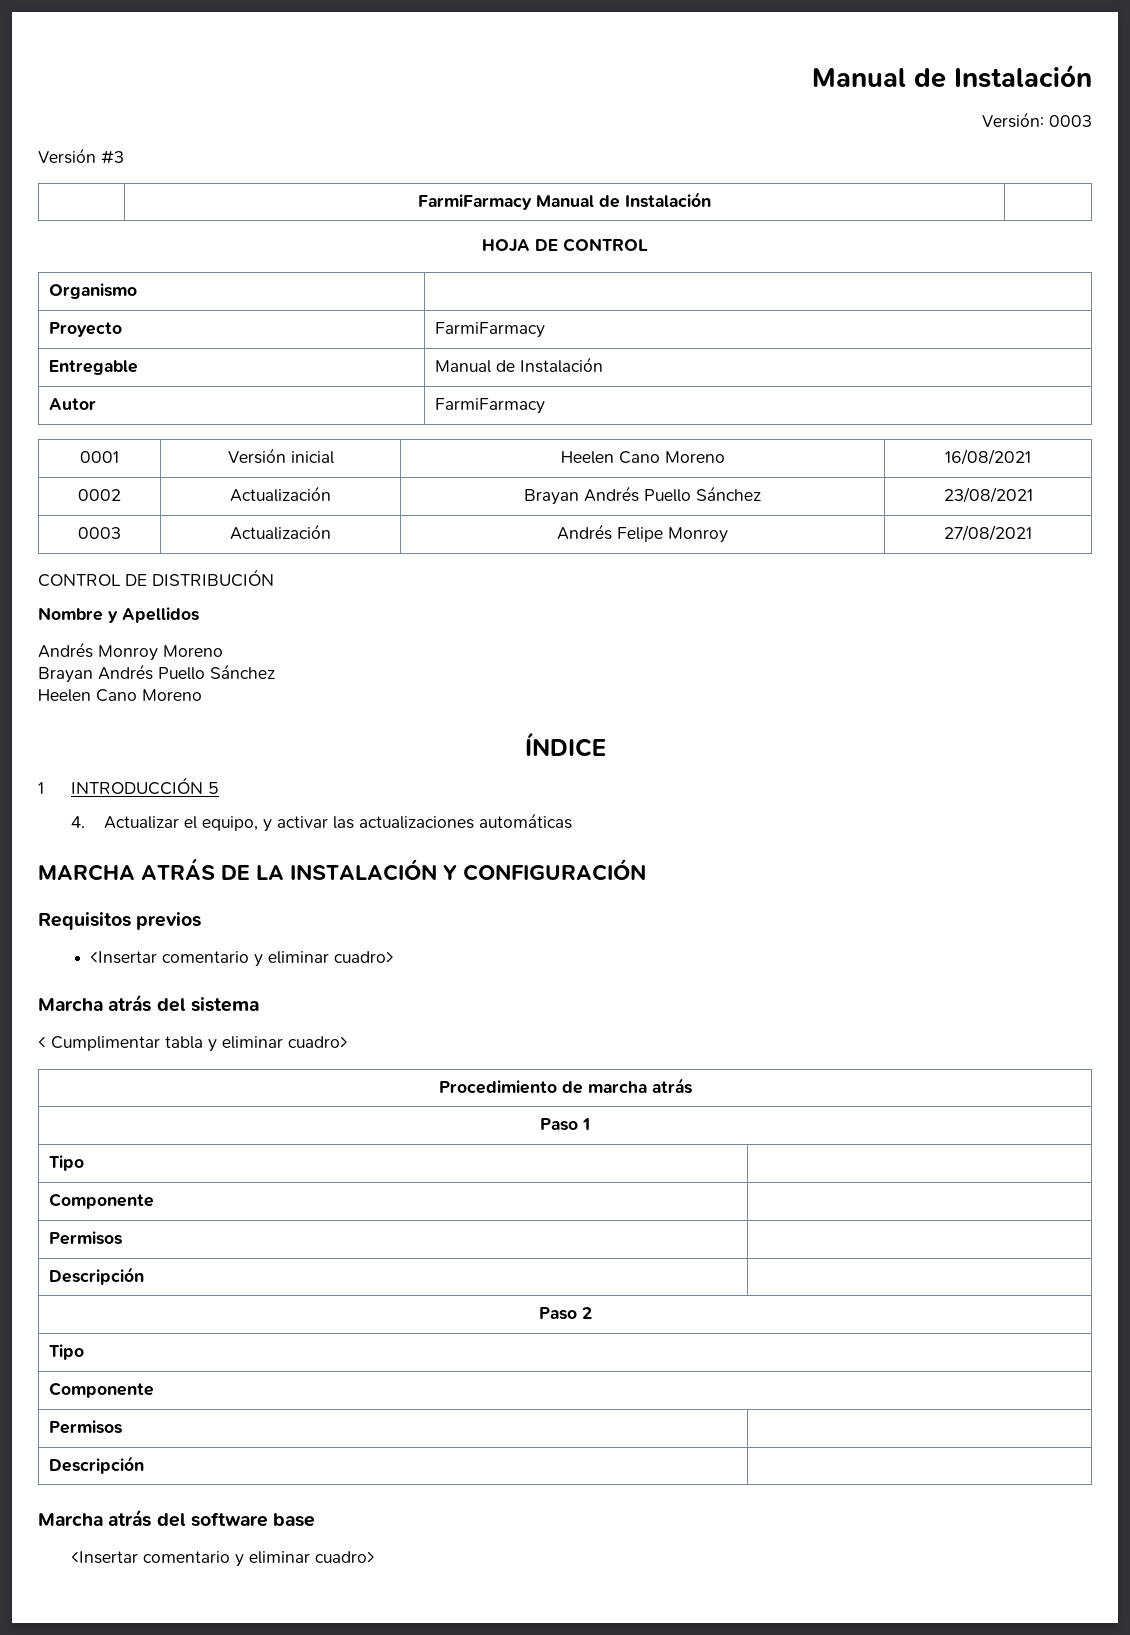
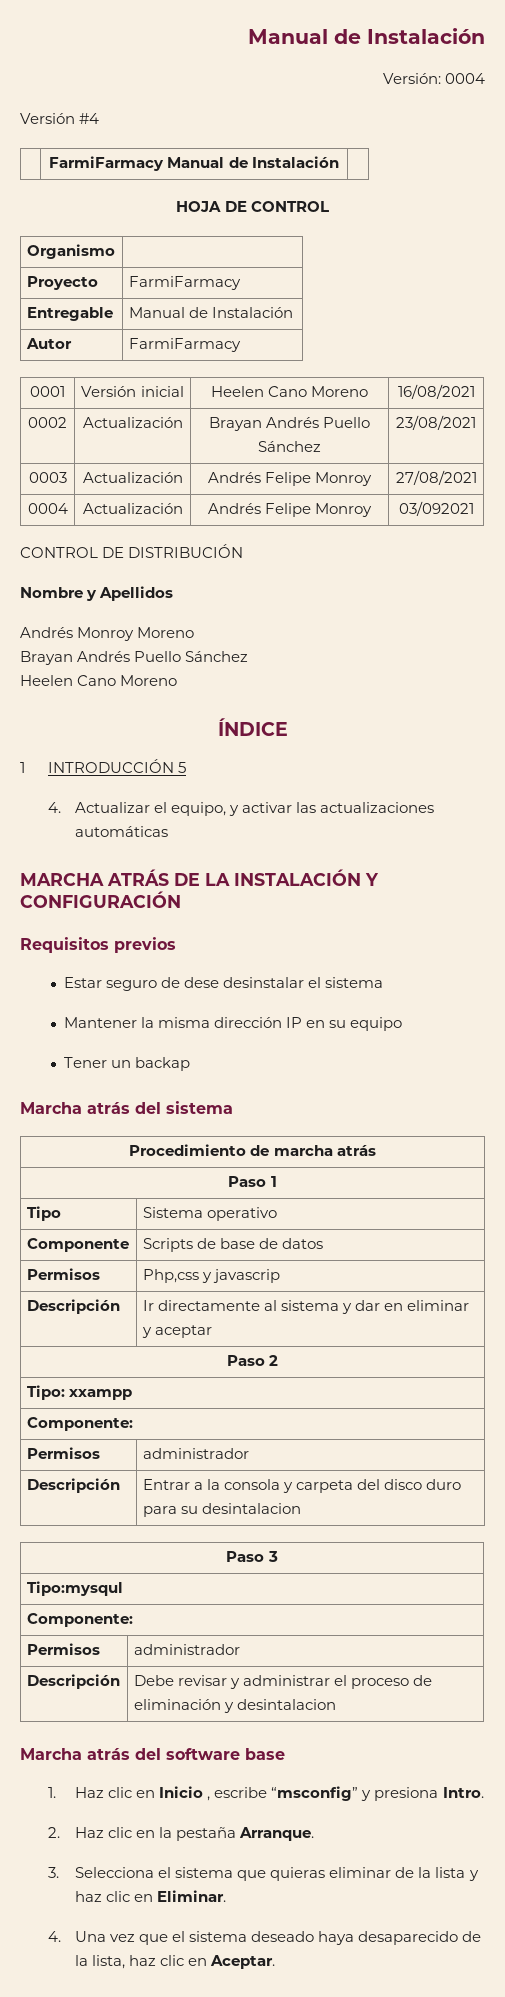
- Versión: 0003
- Versión #3
+ Versión: 0004
+ Versión #4
+ 0004 | Actualización | Andrés Felipe Monroy | 03/092021
  Requisitos previos
- <Insertar comentario y eliminar cuadro>
+ Estar seguro de dese desinstalar el sistema
+ Mantener la misma dirección IP en su equipo
+ Tener un backap
  Marcha atrás del sistema
- < Cumplimentar tabla y eliminar cuadro>
- Tipo |
+ Tipo | Sistema operativo
- Componente |
- Permisos |
- Descripción |
+ Componente | Scripts de base de datos
+ Permisos | Php,css y javascrip
+ Descripción | Ir directamente al sistema y dar en eliminar y aceptar
  Paso 2
- Tipo
- Componente
- Permisos |
- Descripción |
+ Tipo: xxampp
+ Componente:
+ Permisos | administrador
+ Descripción | Entrar a la consola y carpeta del disco duro para su desintalacion
+ Paso 3
+ Tipo:mysqul
+ Componente:
+ Permisos | administrador
+ Descripción | Debe revisar y administrar el proceso de eliminación y desintalacion
  Marcha atrás del software base
- <Insertar comentario y eliminar cuadro>
+ 1. Haz clic en Inicio , escribe “msconfig” y presiona Intro.
+ 2. Haz clic en la pestaña Arranque.
+ 3. Selecciona el sistema que quieras eliminar de la lista y haz clic en Eliminar.
+ 4. Una vez que el sistema deseado haya desaparecido de la lista, haz clic en Aceptar.

